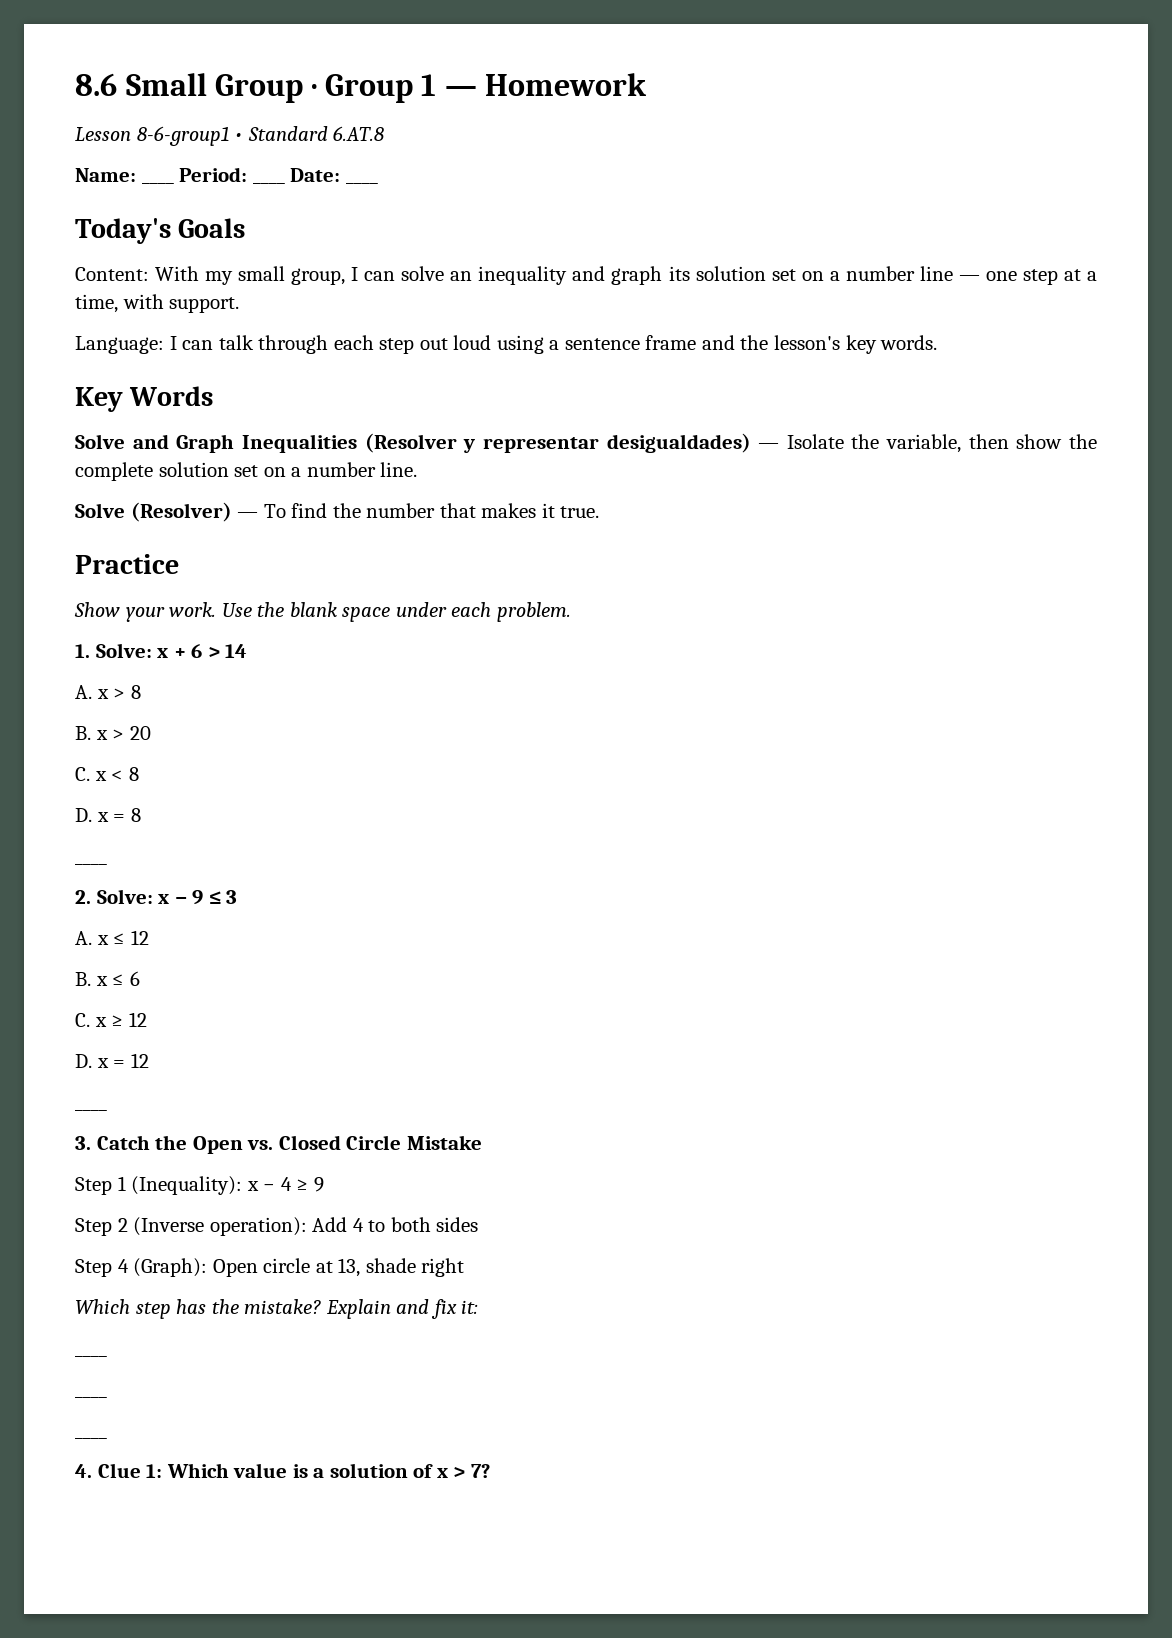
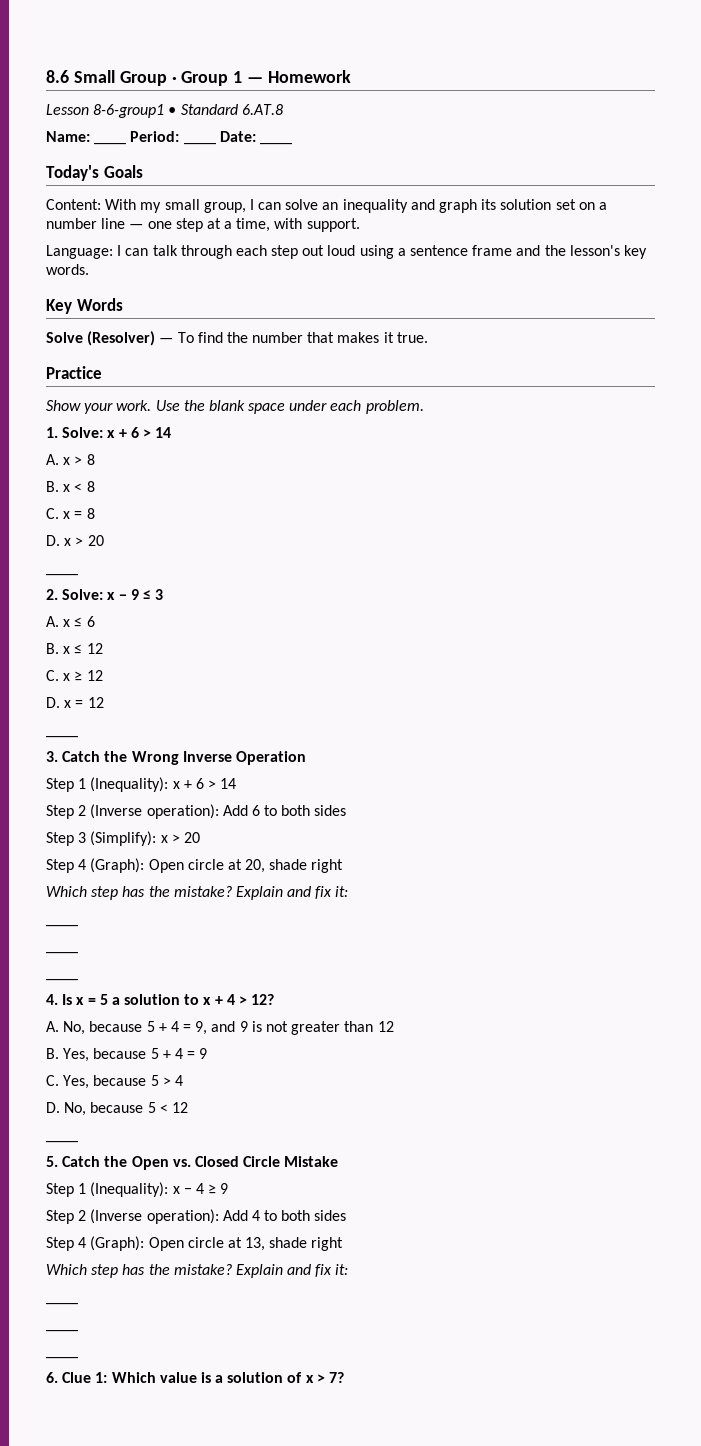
- Solve and Graph Inequalities (Resolver y representar desigualdades) — Isolate the variable, then show the complete solution set on a number line.
- B. x > 20
- C. x < 8
+ B. x < 8
+ C. x = 8
- D. x = 8
+ D. x > 20
- A. x ≤ 12
+ A. x ≤ 6
- B. x ≤ 6
+ B. x ≤ 12
- 3. Catch the Open vs. Closed Circle Mistake
+ 3. Catch the Wrong Inverse Operation
+ Step 1 (Inequality): x + 6 > 14
+ Step 2 (Inverse operation): Add 6 to both sides
+ Step 3 (Simplify): x > 20
+ Step 4 (Graph): Open circle at 20, shade right
+ Which step has the mistake? Explain and fix it:
+ ____
+ ____
+ ____
+ 4. Is x = 5 a solution to x + 4 > 12?
+ A. No, because 5 + 4 = 9, and 9 is not greater than 12
+ B. Yes, because 5 + 4 = 9
+ C. Yes, because 5 > 4
+ D. No, because 5 < 12
+ ____
+ 5. Catch the Open vs. Closed Circle Mistake
- 4. Clue 1: Which value is a solution of x > 7?
+ 6. Clue 1: Which value is a solution of x > 7?

